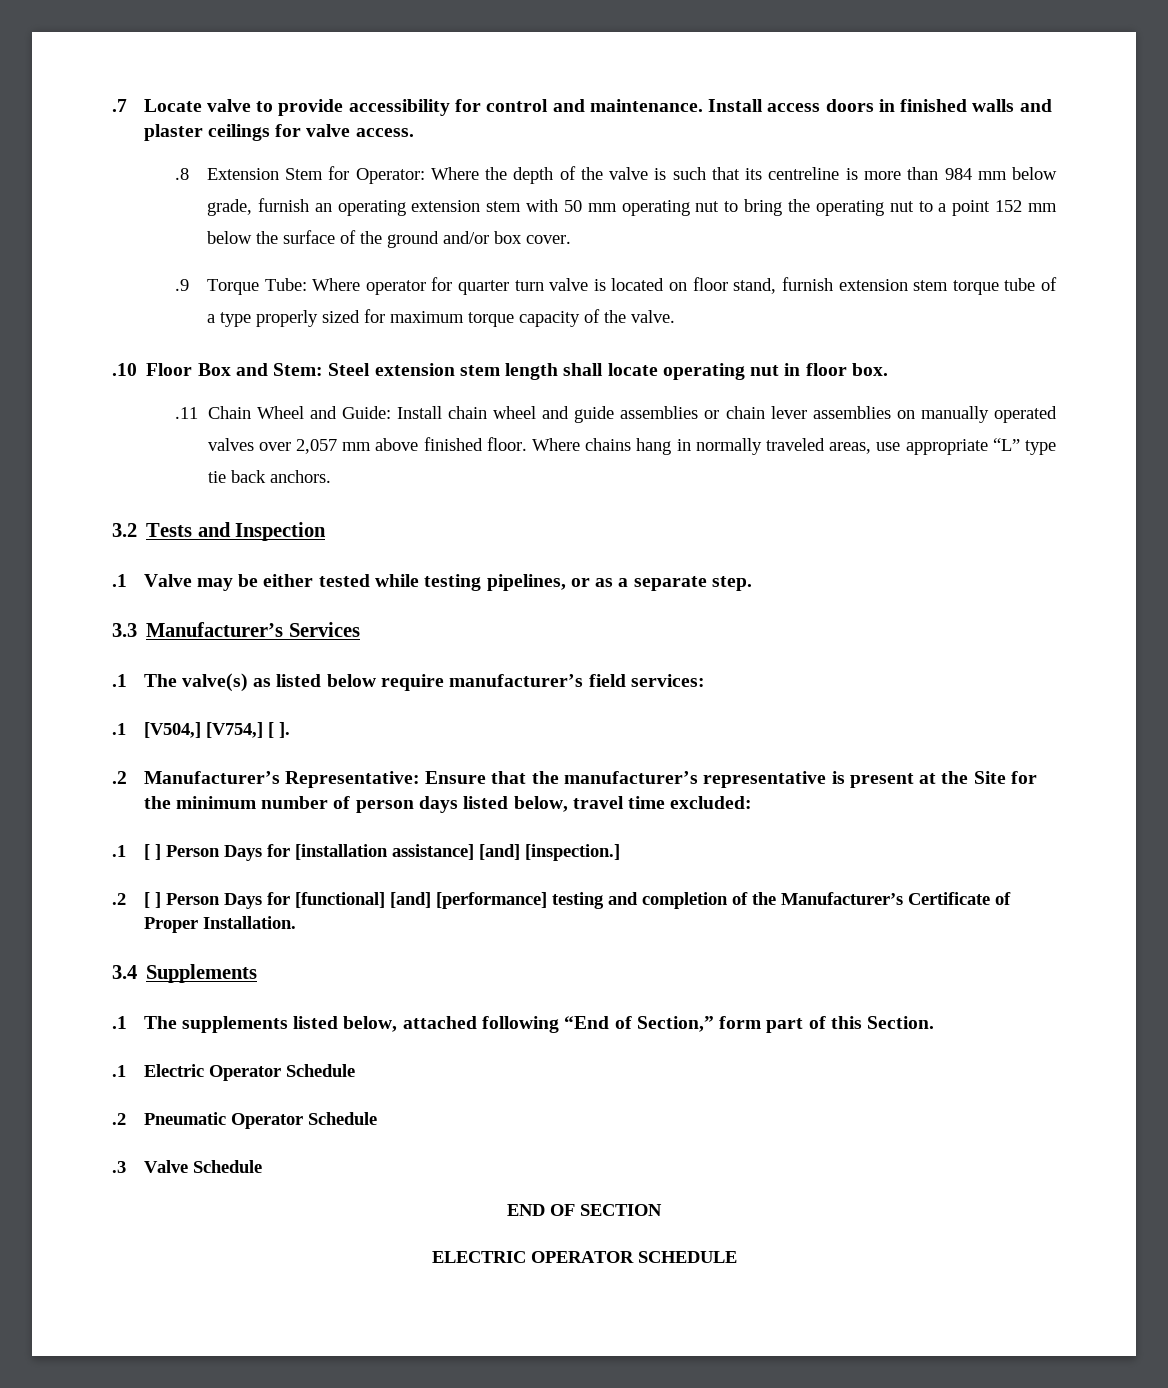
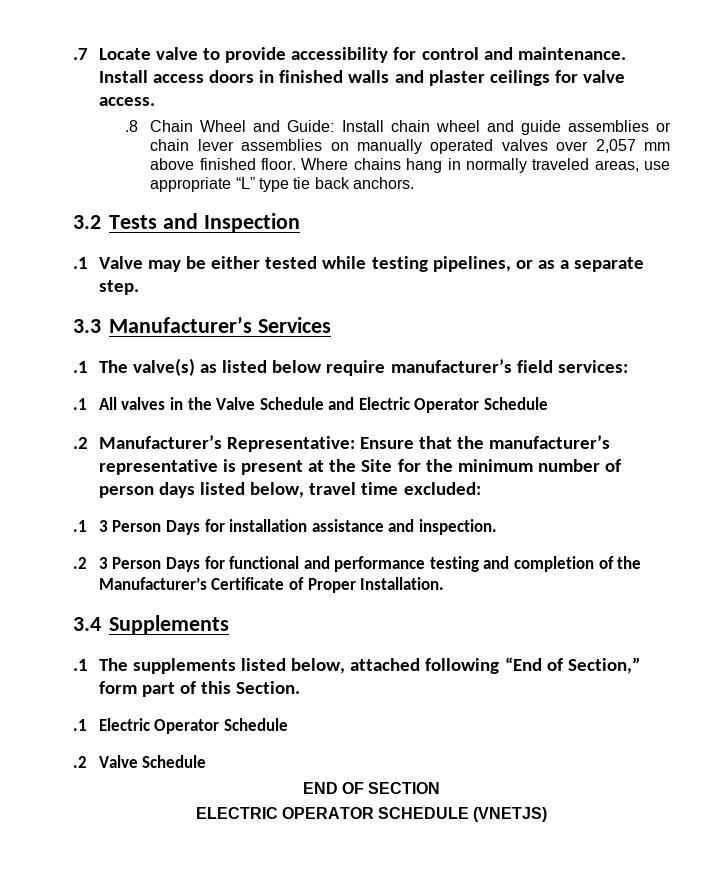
- .8 Extension Stem for Operator: Where the depth of the valve is such that its centreline is more than 984 mm below grade, furnish an operating extension stem with 50 mm operating nut to bring the operating nut to a point 152 mm below the surface of the ground and/or box cover.
- .9 Torque Tube: Where operator for quarter turn valve is located on floor stand, furnish extension stem torque tube of a type properly sized for maximum torque capacity of the valve.
- .10 Floor Box and Stem: Steel extension stem length shall locate operating nut in floor box.
- .11 Chain Wheel and Guide: Install chain wheel and guide assemblies or chain lever assemblies on manually operated valves over 2,057 mm above finished floor.
+ .8 Chain Wheel and Guide: Install chain wheel and guide assemblies or chain lever assemblies on manually operated valves over 2,057 mm above finished floor.
- .1 [V504,] [V754,] [ ].
+ .1 All valves in the Valve Schedule and Electric Operator Schedule
- .1 [ ] Person Days for [installation assistance] [and] [inspection.]
- .2 [ ] Person Days for [functional] [and] [performance] testing and completion of the Manufacturer’s Certificate of Proper Installation.
+ .1 3 Person Days for installation assistance and inspection.
+ .2 3 Person Days for functional and performance testing and completion of the Manufacturer’s Certificate of Proper Installation.
- .2 Pneumatic Operator Schedule
- .3 Valve Schedule
+ .2 Valve Schedule
- ELECTRIC OPERATOR SCHEDULE
+ ELECTRIC OPERATOR SCHEDULE (VNETJS)

